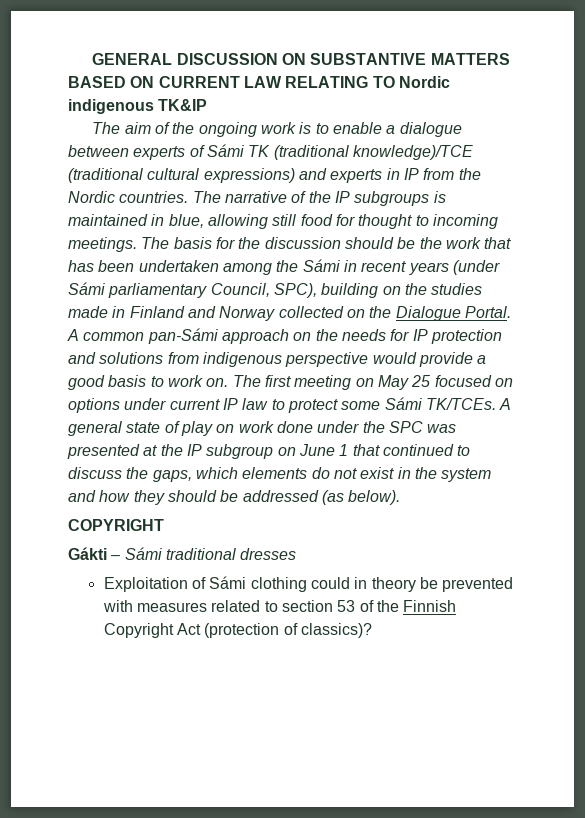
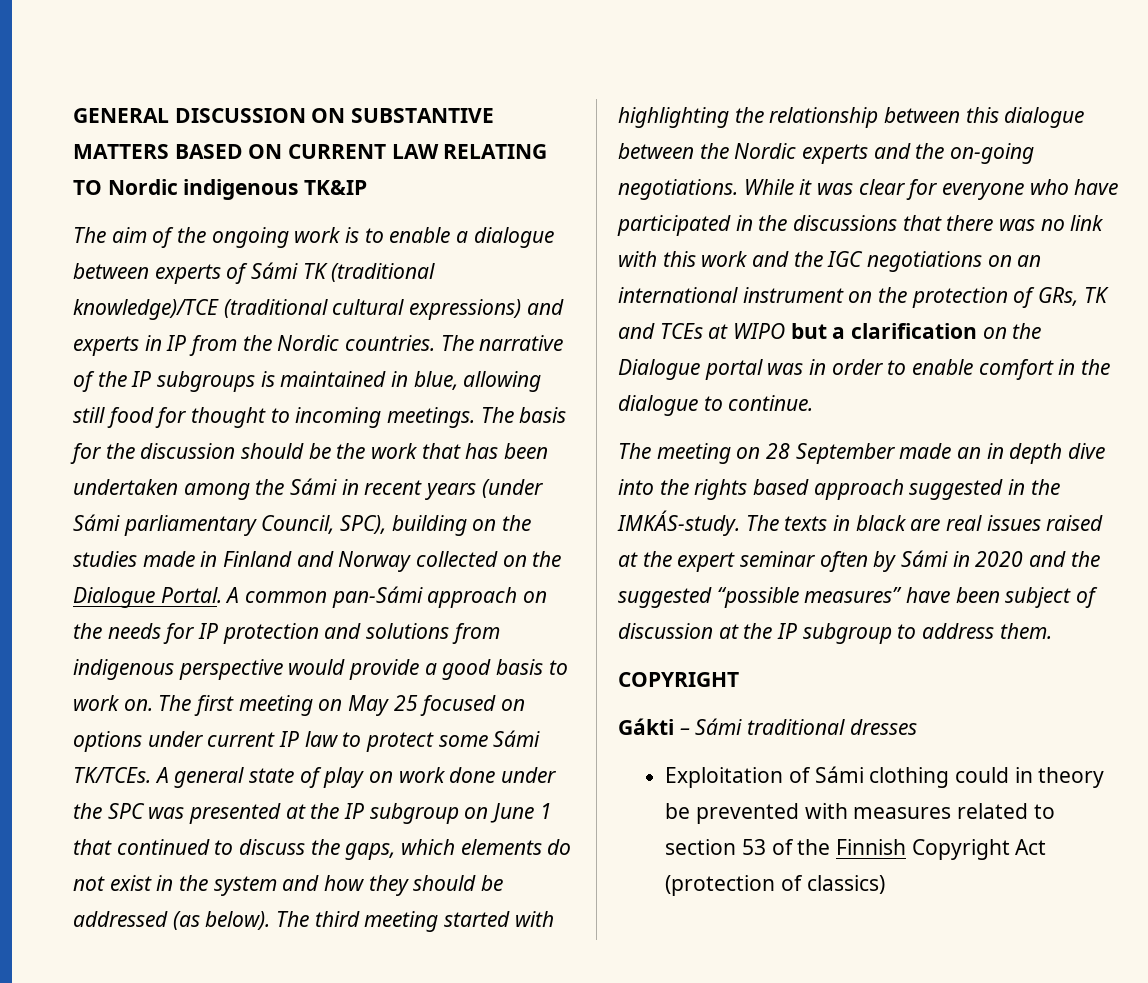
+ The third meeting started with highlighting the relationship between this dialogue between the Nordic experts and the on-going negotiations. While it was clear for everyone who have participated in the discussions that there was no link with this work and the IGC negotiations on an international instrument on the protection of GRs, TK and TCEs at WIPO but a clarification on the Dialogue portal was in order to enable comfort in the dialogue to continue.
+ The meeting on 28 September made an in depth dive into the rights based approach suggested in the IMKÁS-study. The texts in black are real issues raised at the expert seminar often by Sámi in 2020 and the suggested “possible measures” have been subject of discussion at the IP subgroup to address them.
- Exploitation of Sámi clothing could in theory be prevented with measures related to section 53 of the Finnish Copyright Act (protection of classics)?
+ Exploitation of Sámi clothing could in theory be prevented with measures related to section 53 of the Finnish Copyright Act (protection of classics)

